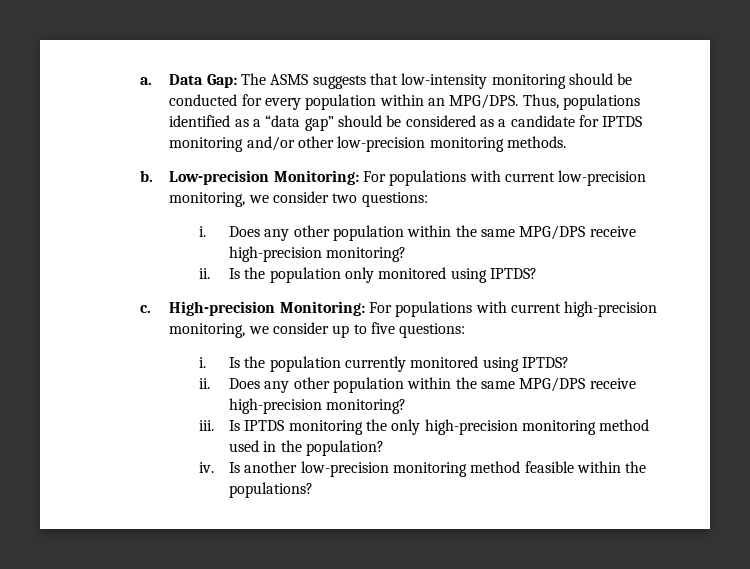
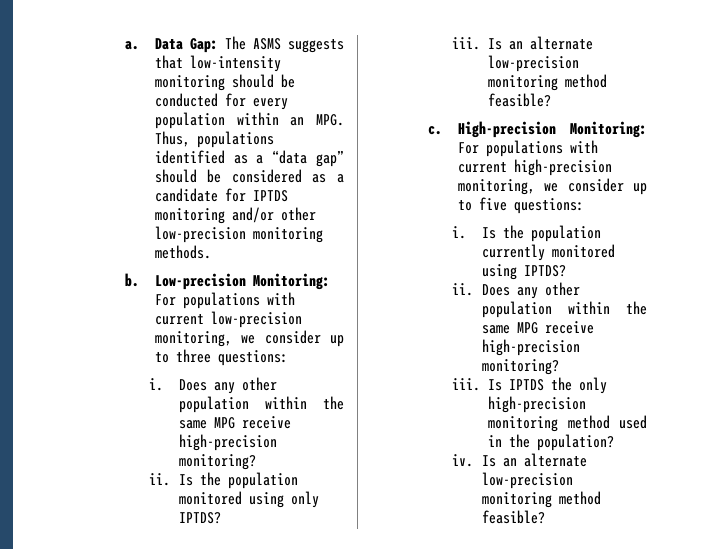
- Data Gap: The ASMS suggests that low-intensity monitoring should be conducted for every population within an MPG/DPS. Thus, populations identified as a “data gap” should be considered as a candidate for IPTDS monitoring and/or other low-precision monitoring methods.
+ Data Gap: The ASMS suggests that low-intensity monitoring should be conducted for every population within an MPG. Thus, populations identified as a “data gap” should be considered as a candidate for IPTDS monitoring and/or other low-precision monitoring methods.
- Low-precision Monitoring: For populations with current low-precision monitoring, we consider two questions:
+ Low-precision Monitoring: For populations with current low-precision monitoring, we consider up to three questions:
- i. Does any other population within the same MPG/DPS receive high-precision monitoring?
+ i. Does any other population within the same MPG receive high-precision monitoring?
- Is the population only monitored using IPTDS?
+ Is the population monitored using only IPTDS?
+ iii. Is an alternate low-precision monitoring method feasible?
- ii. Does any other population within the same MPG/DPS receive high-precision monitoring?
+ ii. Does any other population within the same MPG receive high-precision monitoring?
- Is IPTDS monitoring the only high-precision monitoring method used in the population?
+ Is IPTDS the only high-precision monitoring method used in the population?
- iv. Is another low-precision monitoring method feasible within the populations?
+ iv. Is an alternate low-precision monitoring method feasible?

